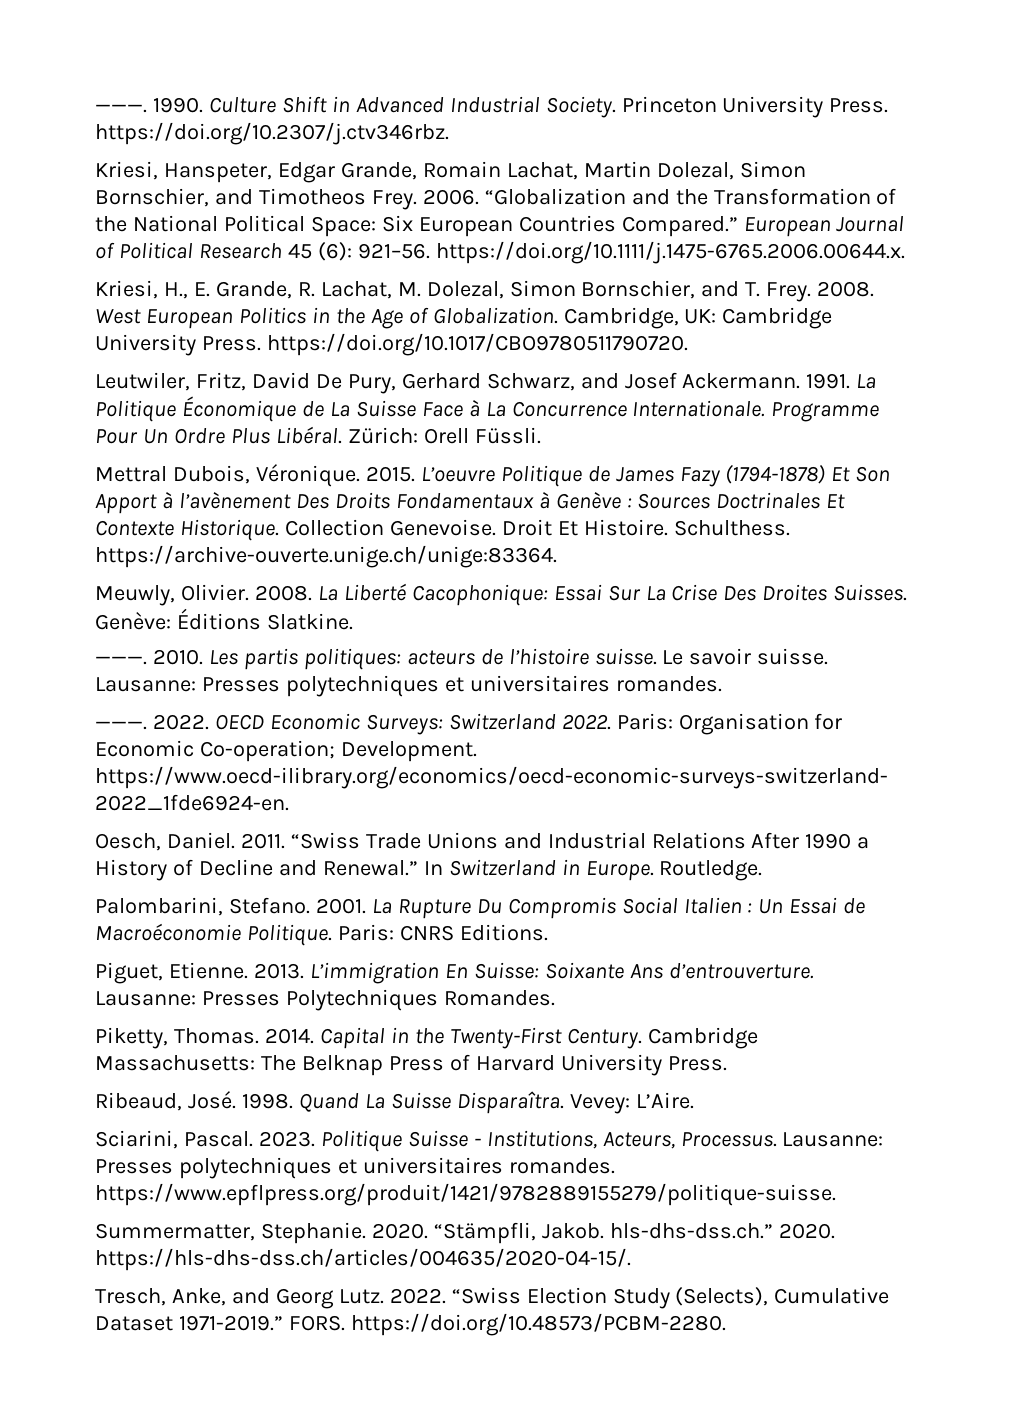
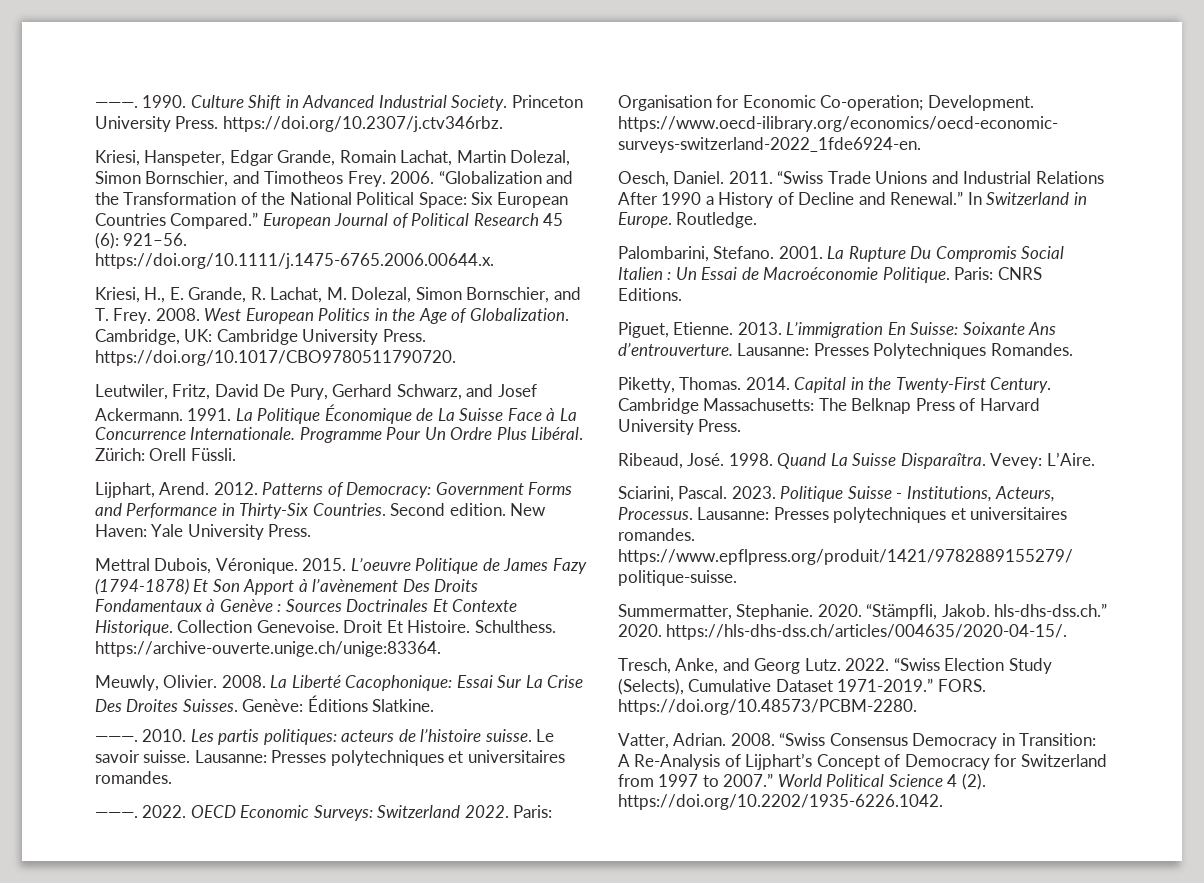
+ Lijphart, Arend. 2012. Patterns of Democracy: Government Forms and Performance in Thirty-Six Countries. Second edition. New Haven: Yale University Press.
+ Vatter, Adrian. 2008. “Swiss Consensus Democracy in Transition: A Re-Analysis of Lijphart’s Concept of Democracy for Switzerland from 1997 to 2007.” World Political Science 4 (2). https://doi.org/10.2202/1935-6226.1042.

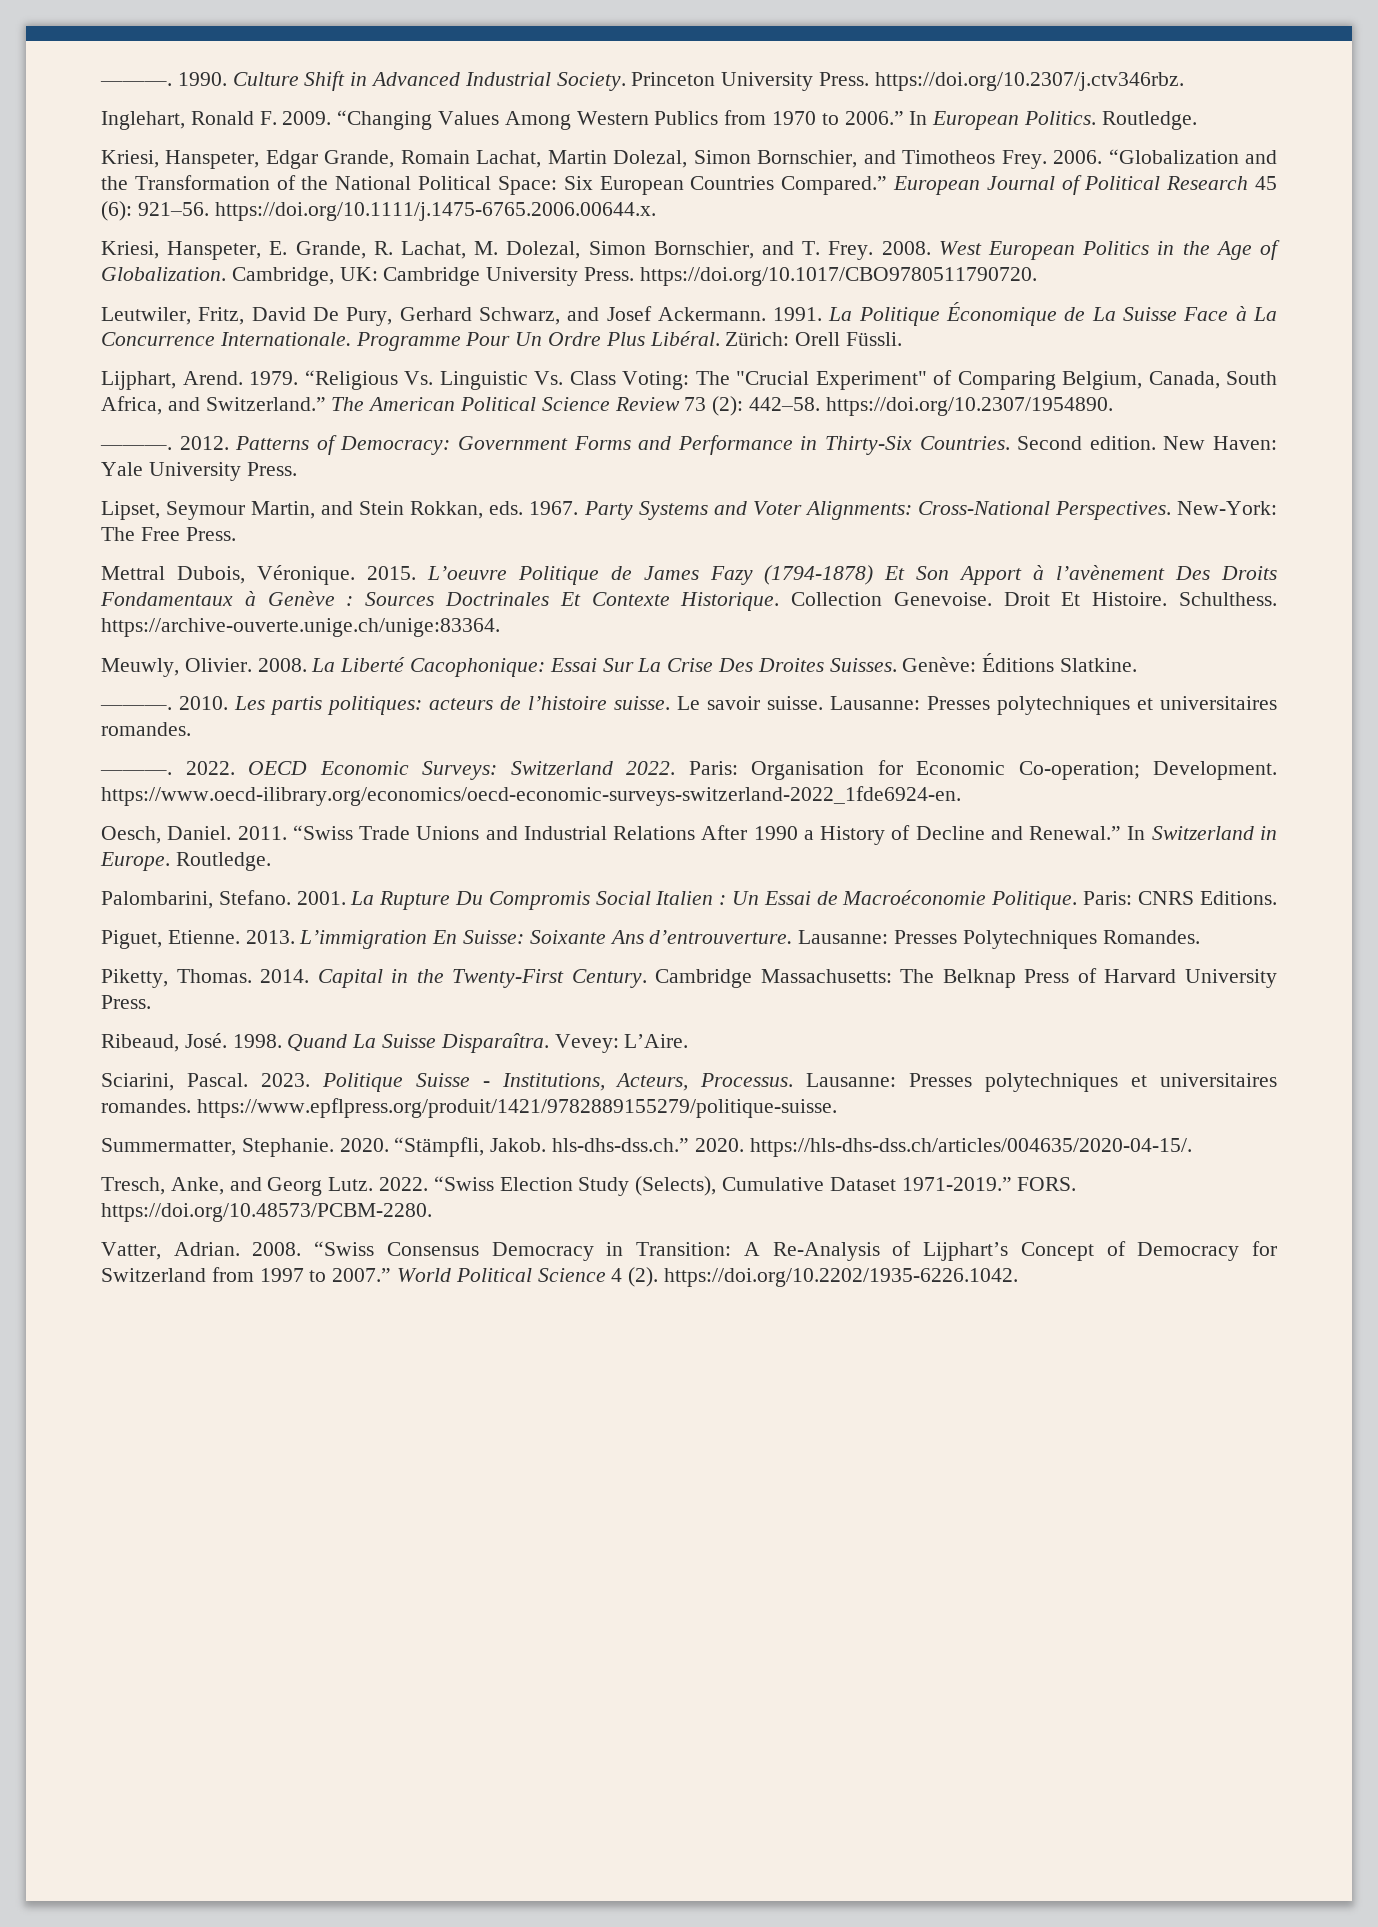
+ Inglehart, Ronald F. 2009. “Changing Values Among Western Publics from 1970 to 2006.” In European Politics. Routledge.
- Kriesi, H., E. Grande, R. Lachat, M. Dolezal, Simon Bornschier, and T. Frey.
+ Kriesi, Hanspeter, E. Grande, R. Lachat, M. Dolezal, Simon Bornschier, and T. Frey.
+ 1979. “Religious Vs. Linguistic Vs. Class Voting: The "Crucial Experiment" of Comparing Belgium, Canada, South Africa, and Switzerland.” The American Political Science Review 73 (2): 442–58. https://doi.org/10.2307/1954890.
+ ———.
+ Lipset, Seymour Martin, and Stein Rokkan, eds. 1967. Party Systems and Voter Alignments: Cross-National Perspectives. New-York: The Free Press.

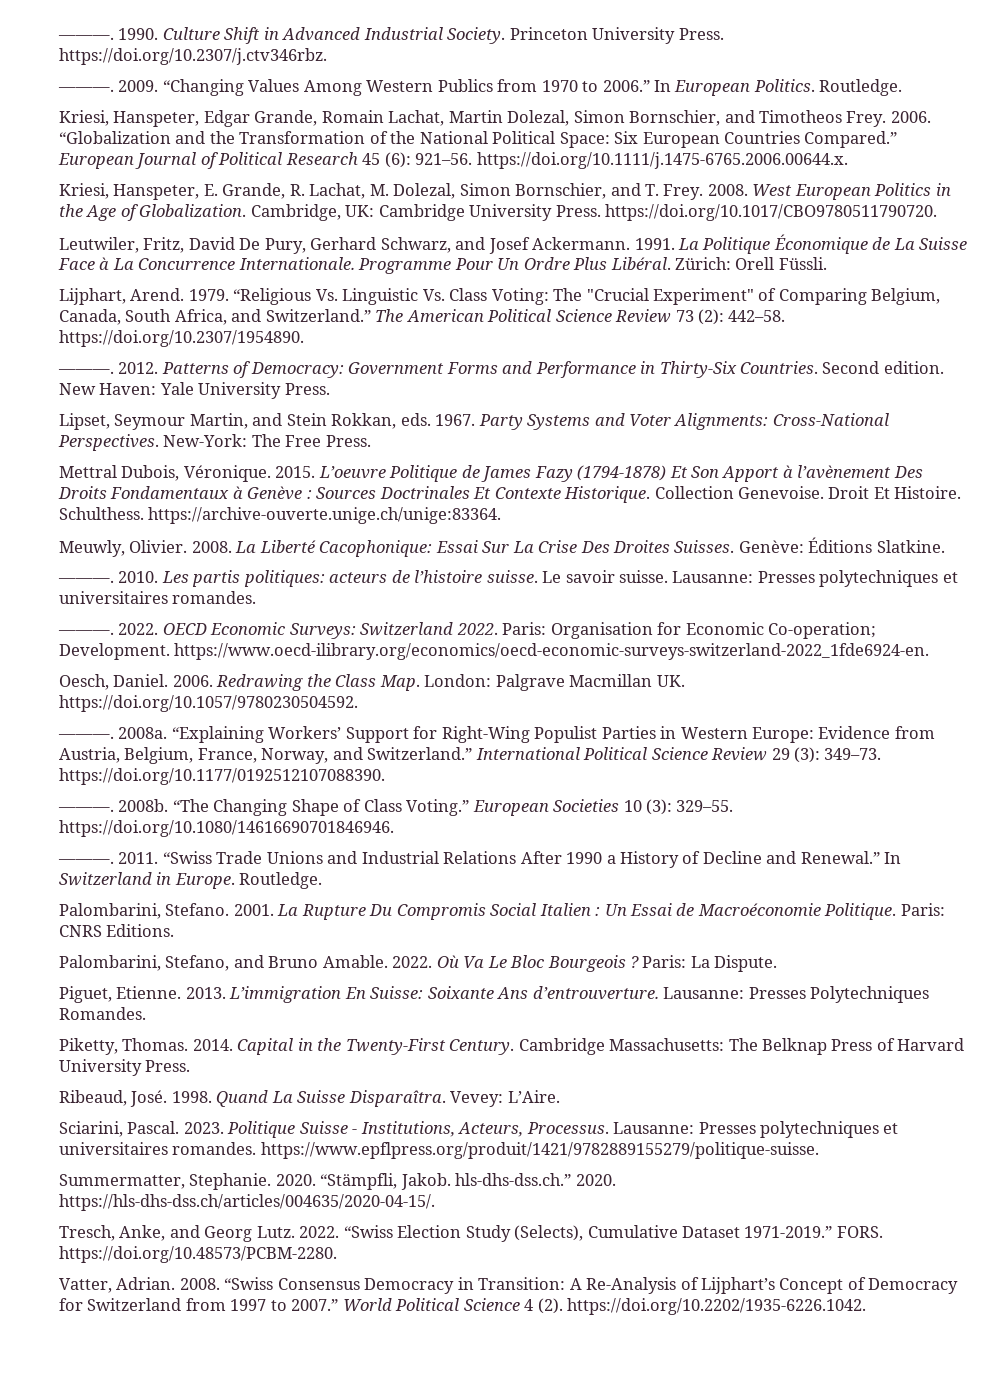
- Inglehart, Ronald F. 2009.
+ ———. 2009.
+ 2006. Redrawing the Class Map. London: Palgrave Macmillan UK. https://doi.org/10.1057/9780230504592.
+ ———. 2008a. “Explaining Workers’ Support for Right-Wing Populist Parties in Western Europe: Evidence from Austria, Belgium, France, Norway, and Switzerland.” International Political Science Review 29 (3): 349–73. https://doi.org/10.1177/0192512107088390.
+ ———. 2008b. “The Changing Shape of Class Voting.” European Societies 10 (3): 329–55. https://doi.org/10.1080/14616690701846946.
+ ———.
+ Palombarini, Stefano, and Bruno Amable. 2022. Où Va Le Bloc Bourgeois ? Paris: La Dispute.

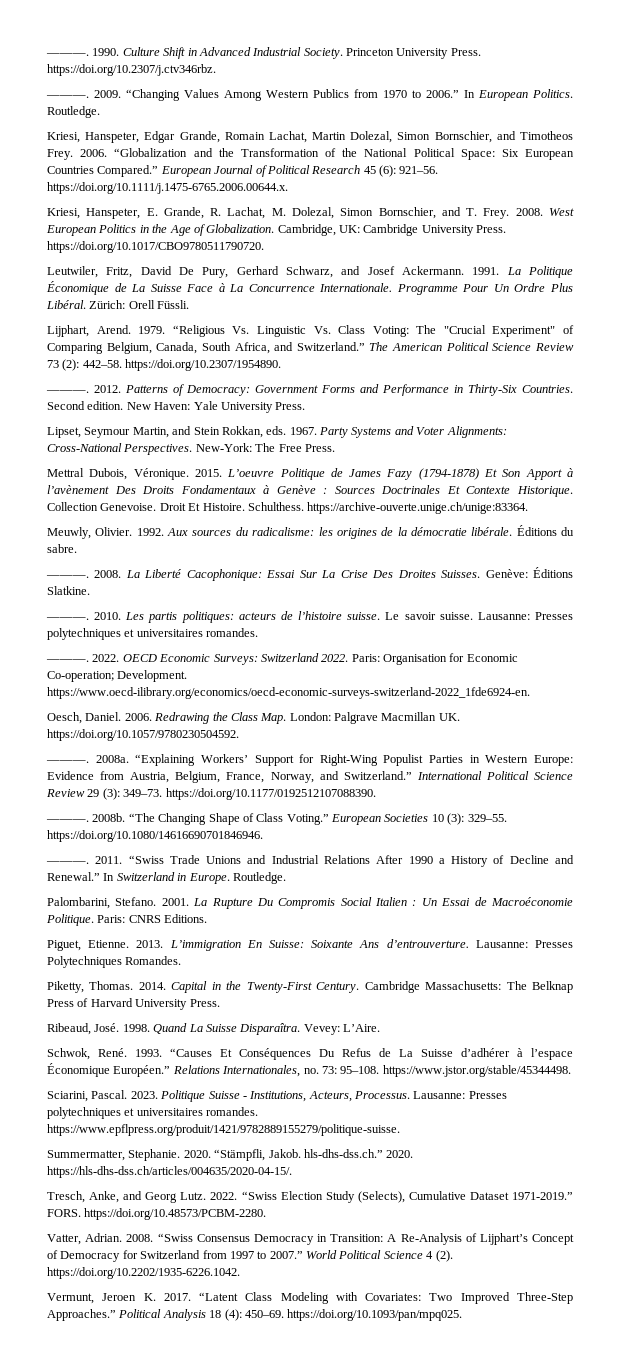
+ 1992. Aux sources du radicalisme: les origines de la démocratie libérale. Éditions du sabre.
+ ———.
- Palombarini, Stefano, and Bruno Amable. 2022. Où Va Le Bloc Bourgeois ? Paris: La Dispute.
+ Schwok, René. 1993. “Causes Et Conséquences Du Refus de La Suisse d’adhérer à l’espace Économique Européen.” Relations Internationales, no. 73: 95–108. https://www.jstor.org/stable/45344498.
+ Vermunt, Jeroen K. 2017. “Latent Class Modeling with Covariates: Two Improved Three-Step Approaches.” Political Analysis 18 (4): 450–69. https://doi.org/10.1093/pan/mpq025.

